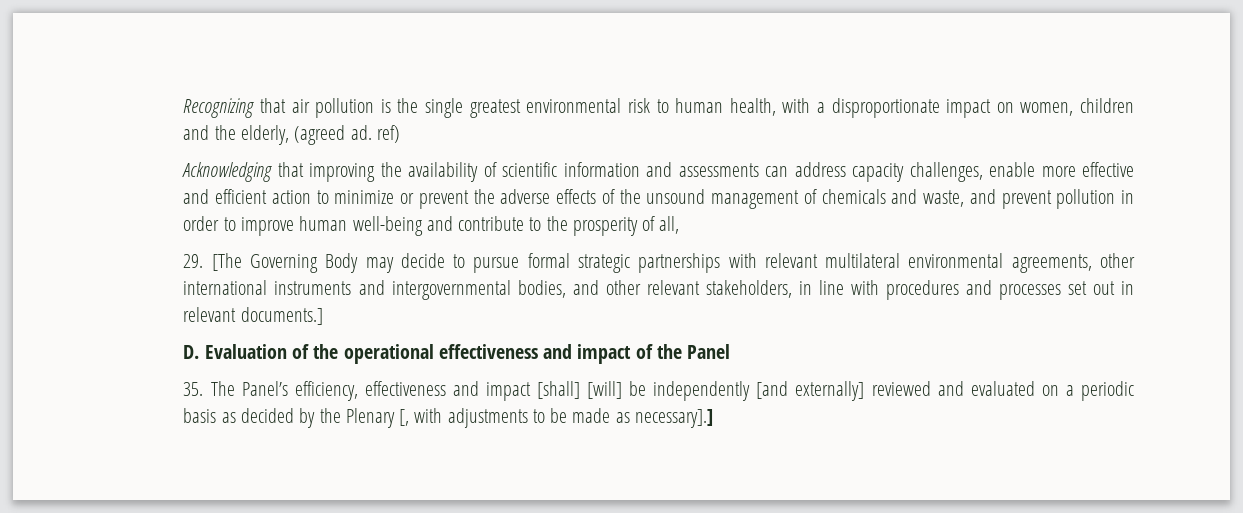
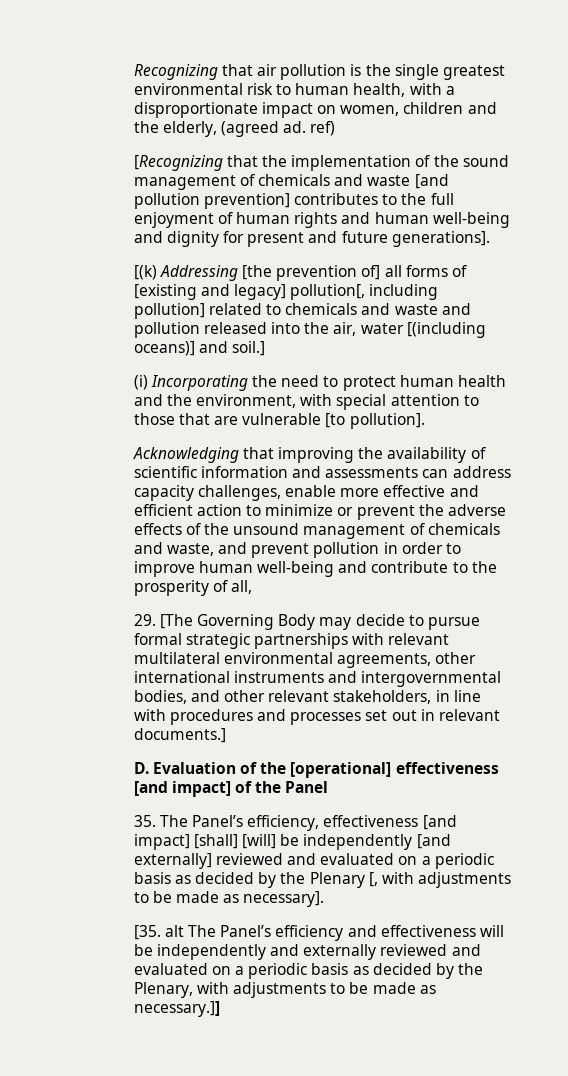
+ [Recognizing that the implementation of the sound management of chemicals and waste [and pollution prevention] contributes to the full enjoyment of human rights and human well-being and dignity for present and future generations].
+ [(k) Addressing [the prevention of] all forms of [existing and legacy] pollution[, including pollution] related to chemicals and waste and pollution released into the air, water [(including oceans)] and soil.]
+ (i) Incorporating the need to protect human health and the environment, with special attention to those that are vulnerable [to pollution].
- D. Evaluation of the operational effectiveness and impact of the Panel
+ D. Evaluation of the [operational] effectiveness [and impact] of the Panel
- 35. The Panel’s efficiency, effectiveness and impact [shall] [will] be independently [and externally] reviewed and evaluated on a periodic basis as decided by the Plenary [, with adjustments to be made as necessary].]
+ 35. The Panel’s efficiency, effectiveness [and impact] [shall] [will] be independently [and externally] reviewed and evaluated on a periodic basis as decided by the Plenary [, with adjustments to be made as necessary].
+ [35. alt The Panel’s efficiency and effectiveness will be independently and externally reviewed and evaluated on a periodic basis as decided by the Plenary, with adjustments to be made as necessary.]]

